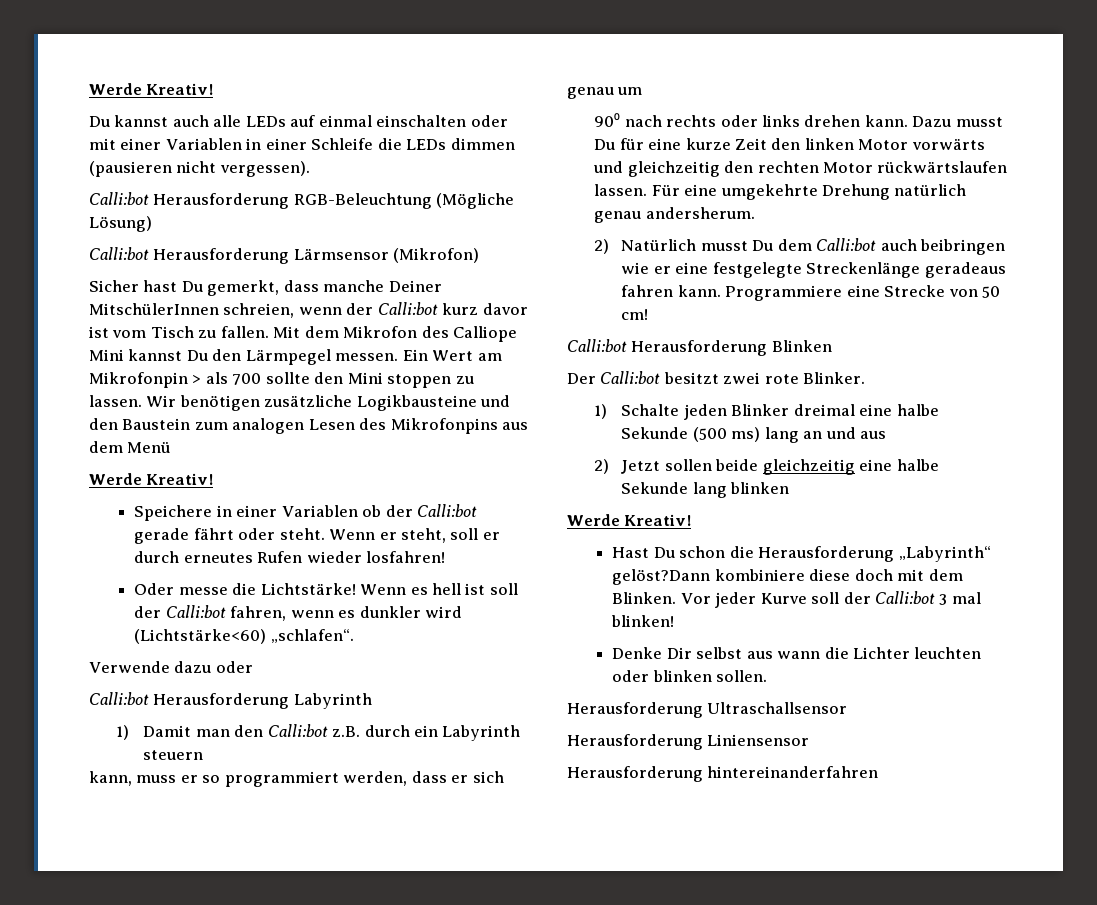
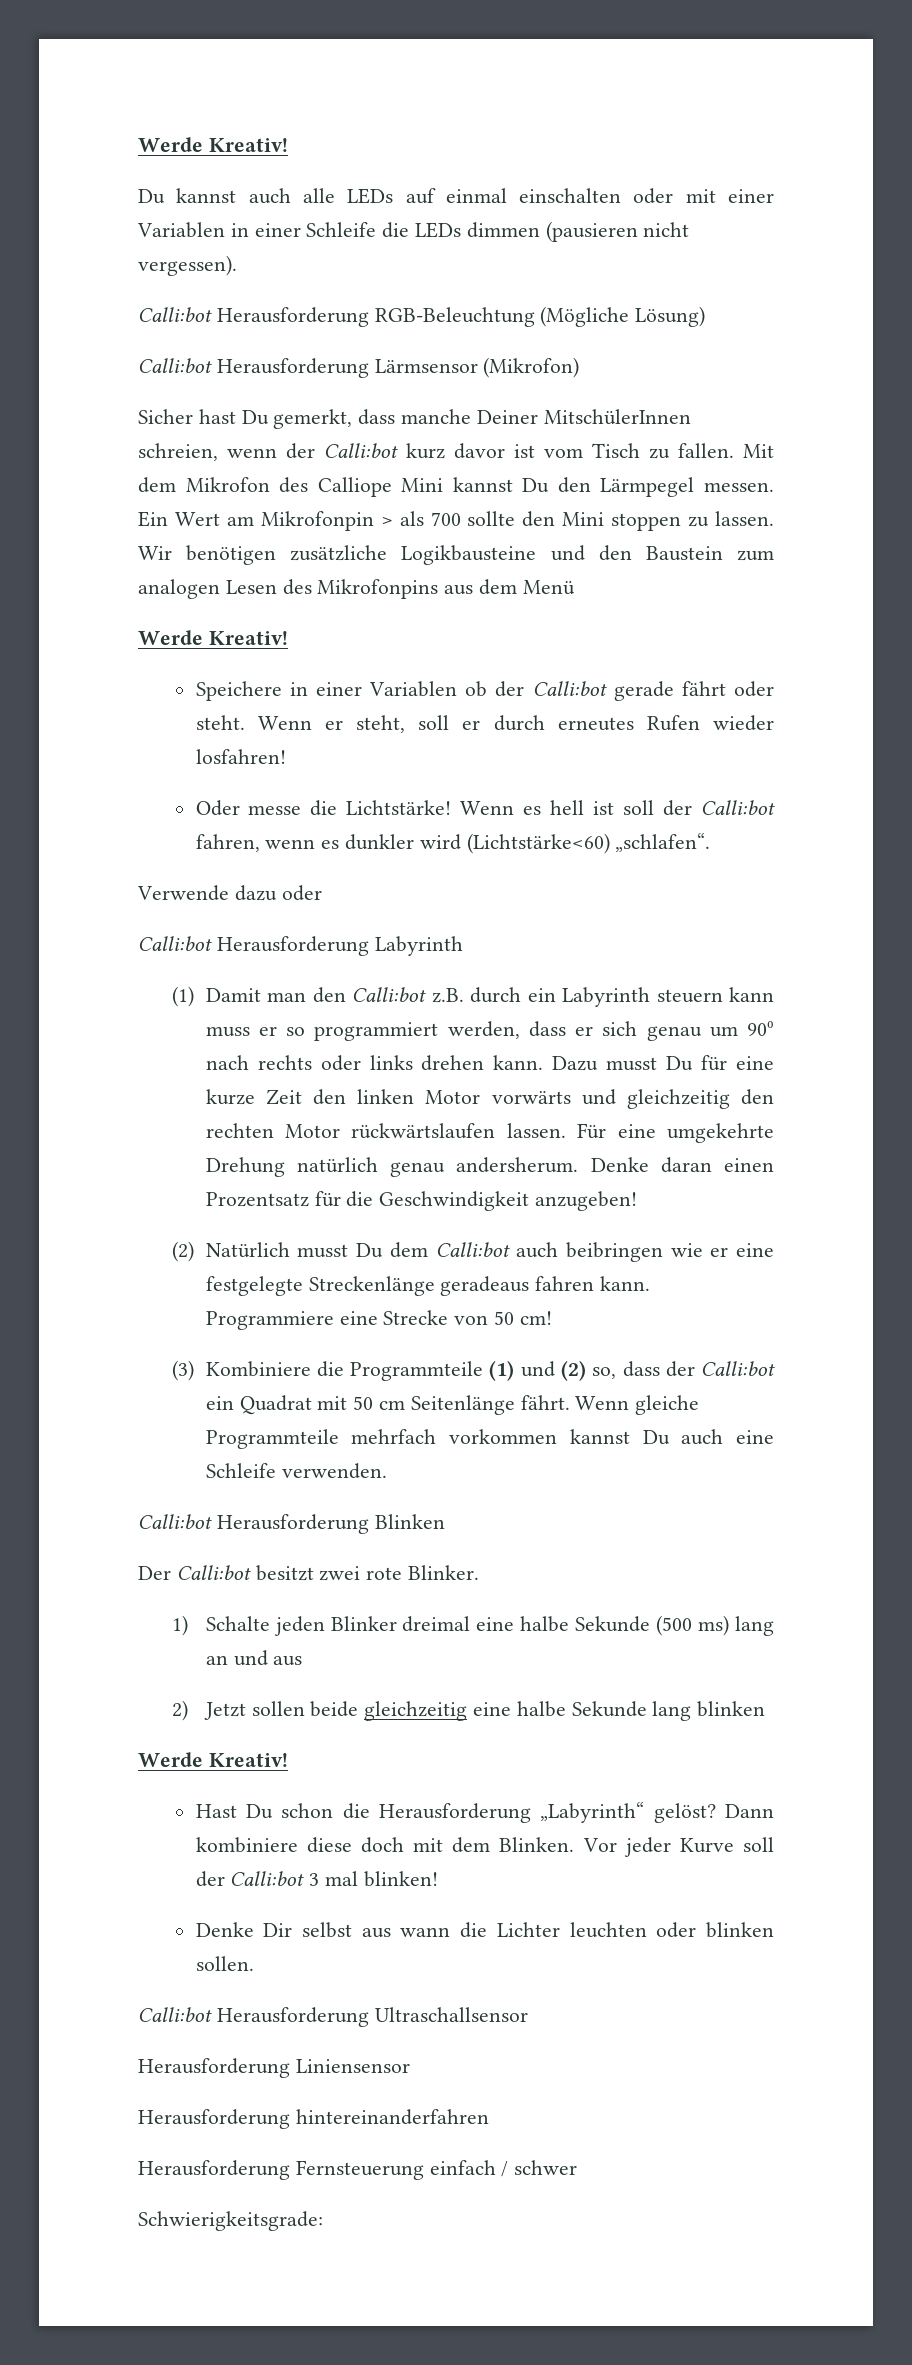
- 1) Damit man den Calli:bot z.B. durch ein Labyrinth steuern
- kann, muss er so programmiert werden, dass er sich genau um
- 90⁰ nach rechts oder links drehen kann.
+ (1) Damit man den Calli:bot z.B. durch ein Labyrinth steuern kann muss er so programmiert werden, dass er sich genau um 90⁰ nach rechts oder links drehen kann.
- Für eine umgekehrte Drehung natürlich genau andersherum.
- 2) Natürlich musst Du dem Calli:bot auch beibringen wie er eine festgelegte Streckenlänge geradeaus fahren kann.
+ Für eine umgekehrte Drehung natürlich genau andersherum. Denke daran einen Prozentsatz für die Geschwindigkeit anzugeben!
+ (2) Natürlich musst Du dem Calli:bot auch beibringen wie er eine festgelegte Streckenlänge geradeaus fahren kann.
+ (3) Kombiniere die Programmteile (1) und (2) so, dass der Calli:bot ein Quadrat mit 50 cm Seitenlänge fährt. Wenn gleiche Programmteile mehrfach vorkommen kannst Du auch eine Schleife verwenden.
- Hast Du schon die Herausforderung „Labyrinth“ gelöst?Dann kombiniere diese doch mit dem Blinken.
+ Hast Du schon die Herausforderung „Labyrinth“ gelöst? Dann kombiniere diese doch mit dem Blinken.
- Herausforderung Ultraschallsensor
+ Calli:bot Herausforderung Ultraschallsensor
+ Herausforderung Fernsteuerung einfach / schwer
+ Schwierigkeitsgrade:

